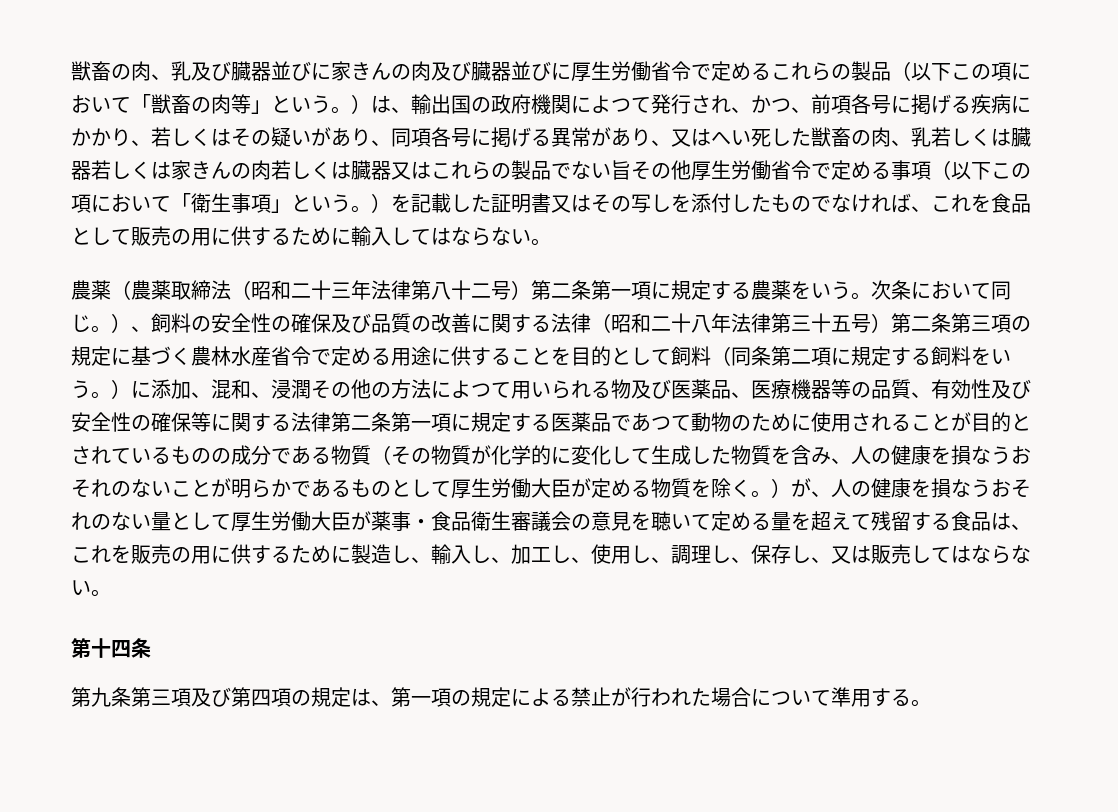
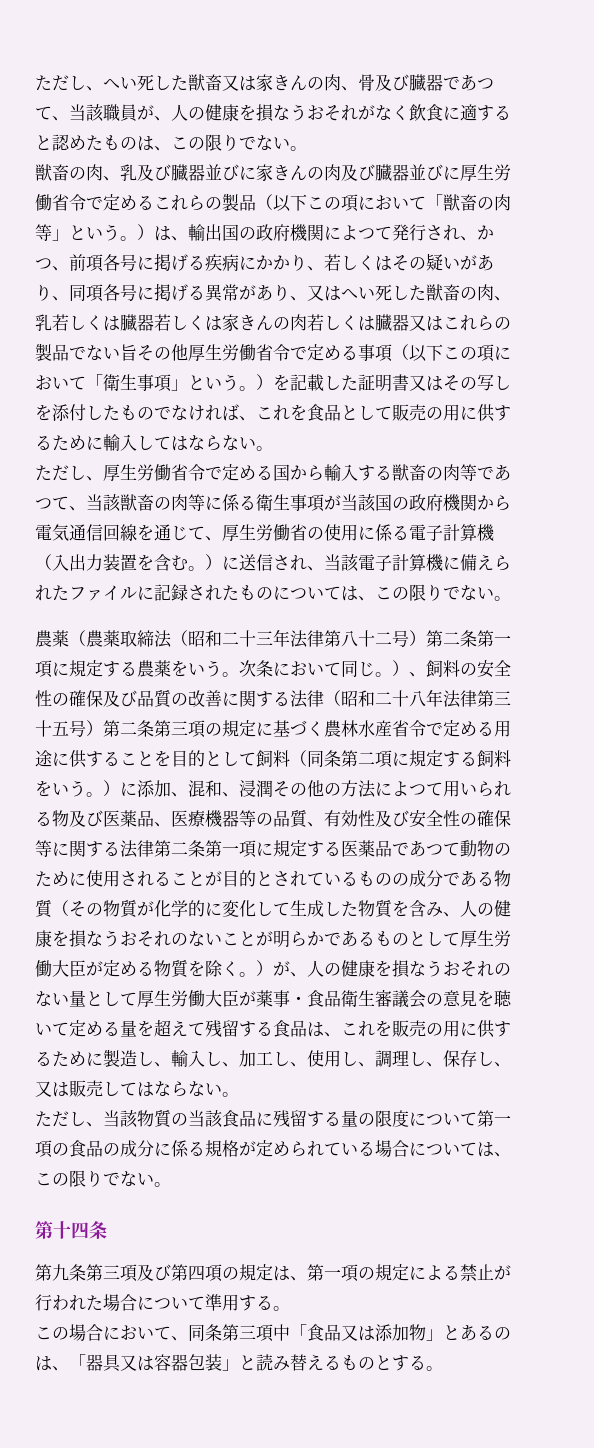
+ ただし、へい死した獣畜又は家きんの肉、骨及び臓器であつて、当該職員が、人の健康を損なうおそれがなく飲食に適すると認めたものは、この限りでない。
+ ただし、厚生労働省令で定める国から輸入する獣畜の肉等であつて、当該獣畜の肉等に係る衛生事項が当該国の政府機関から電気通信回線を通じて、厚生労働省の使用に係る電子計算機（入出力装置を含む。）に送信され、当該電子計算機に備えられたファイルに記録されたものについては、この限りでない。
+ ただし、当該物質の当該食品に残留する量の限度について第一項の食品の成分に係る規格が定められている場合については、この限りでない。
+ この場合において、同条第三項中「食品又は添加物」とあるのは、「器具又は容器包装」と読み替えるものとする。

